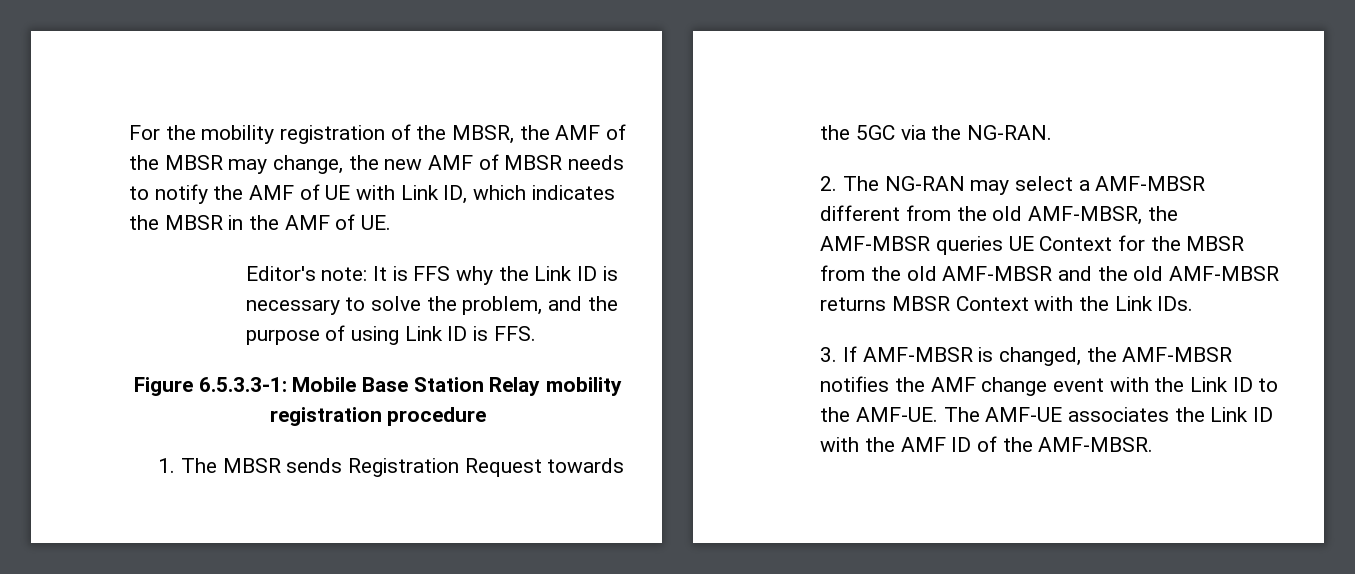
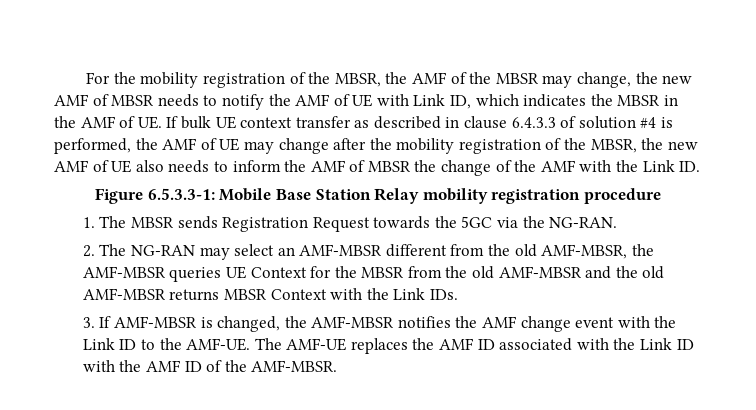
- For the mobility registration of the MBSR, the AMF of the MBSR may change, the new AMF of MBSR needs to notify the AMF of UE with Link ID, which indicates the MBSR in the AMF of UE.
- Editor's note: It is FFS why the Link ID is necessary to solve the problem, and the purpose of using Link ID is FFS.
+ For the mobility registration of the MBSR, the AMF of the MBSR may change, the new AMF of MBSR needs to notify the AMF of UE with Link ID, which indicates the MBSR in the AMF of UE. If bulk UE context transfer as described in clause 6.4.3.3 of solution #4 is performed, the AMF of UE may change after the mobility registration of the MBSR, the new AMF of UE also needs to inform the AMF of MBSR the change of the AMF with the Link ID.
- 2. The NG-RAN may select a AMF-MBSR different from the old AMF-MBSR, the AMF-MBSR queries UE Context for the MBSR from the old AMF-MBSR and the old AMF-MBSR returns MBSR Context with the Link IDs.
+ 2. The NG-RAN may select an AMF-MBSR different from the old AMF-MBSR, the AMF-MBSR queries UE Context for the MBSR from the old AMF-MBSR and the old AMF-MBSR returns MBSR Context with the Link IDs.
- The AMF-UE associates the Link ID with the AMF ID of the AMF-MBSR.
+ The AMF-UE replaces the AMF ID associated with the Link ID with the AMF ID of the AMF-MBSR.

